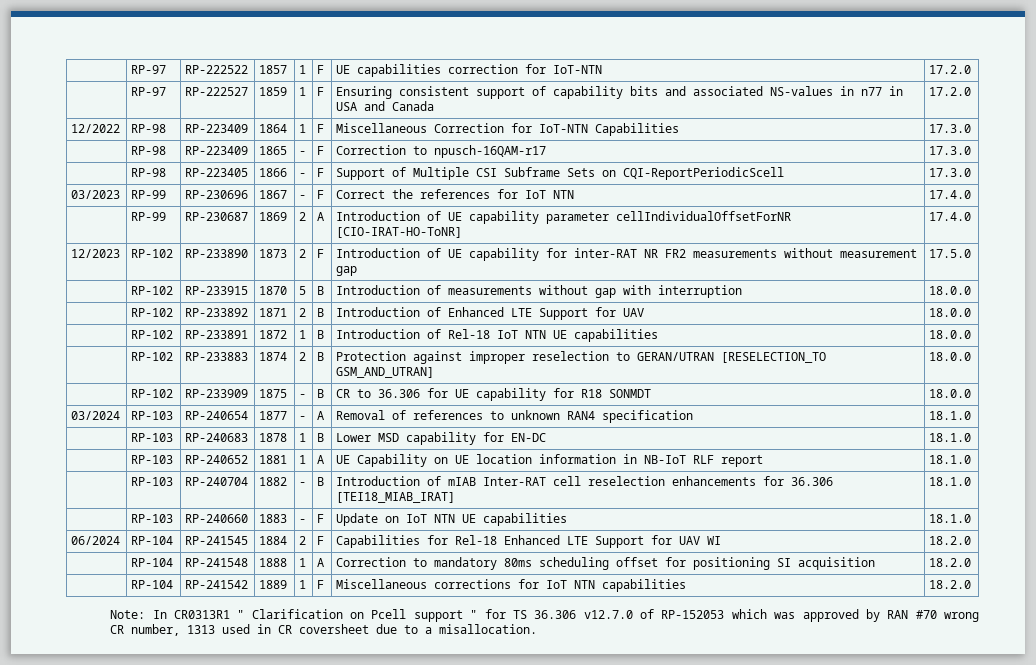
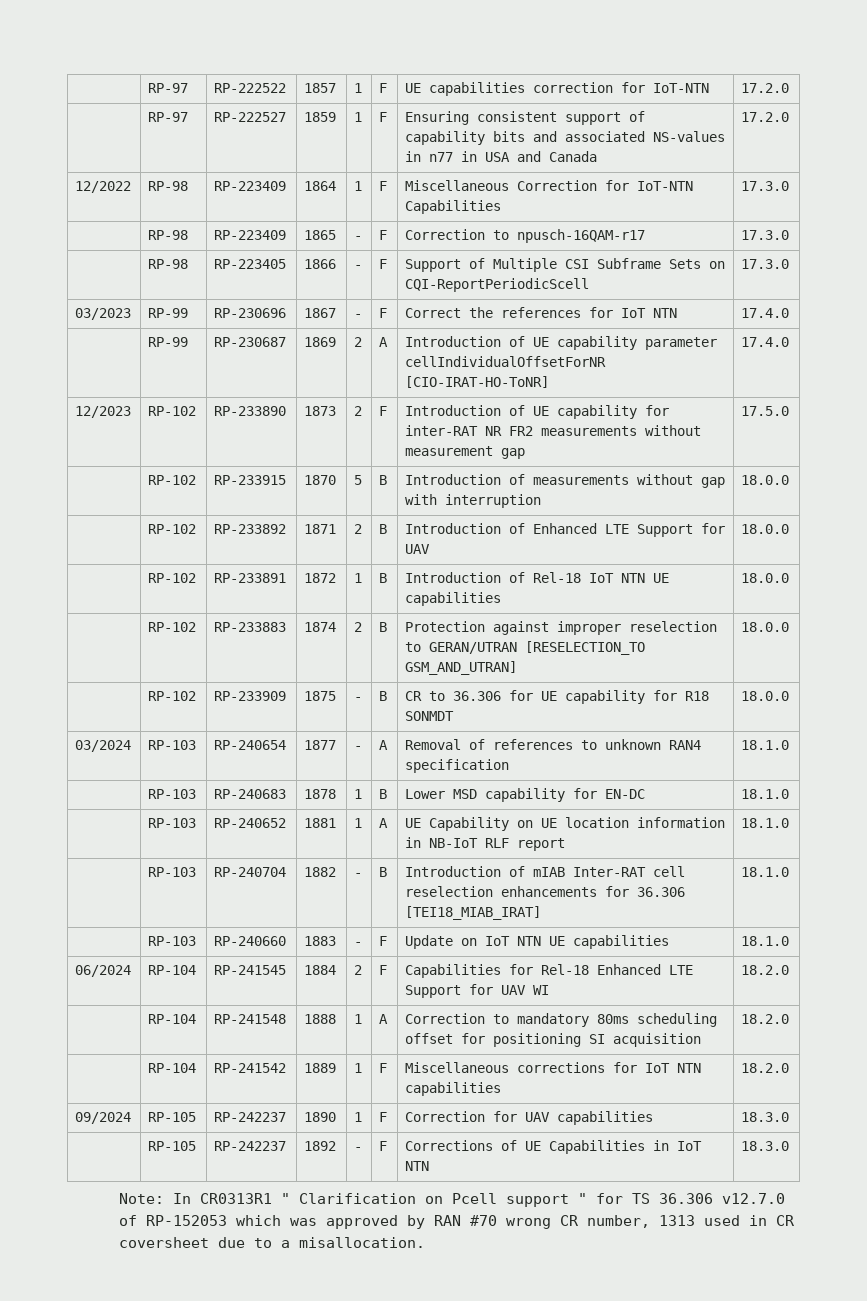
+ 09/2024 | RP-105 | RP-242237 | 1890 | 1 | F | Correction for UAV capabilities | 18.3.0
+ | RP-105 | RP-242237 | 1892 | - | F | Corrections of UE Capabilities in IoT NTN | 18.3.0

